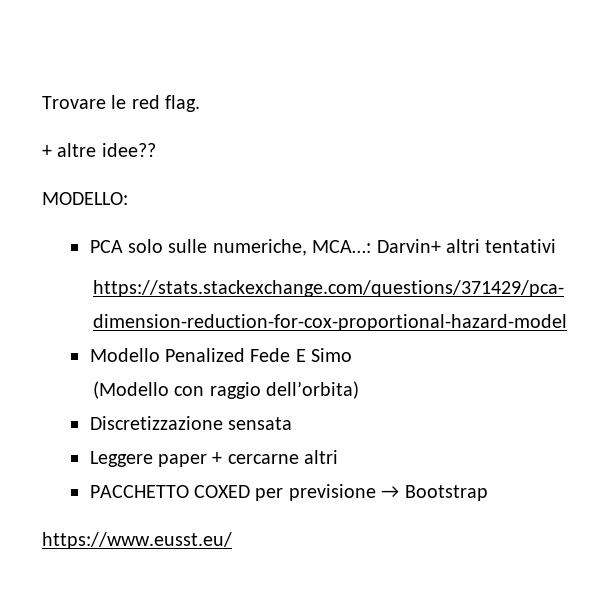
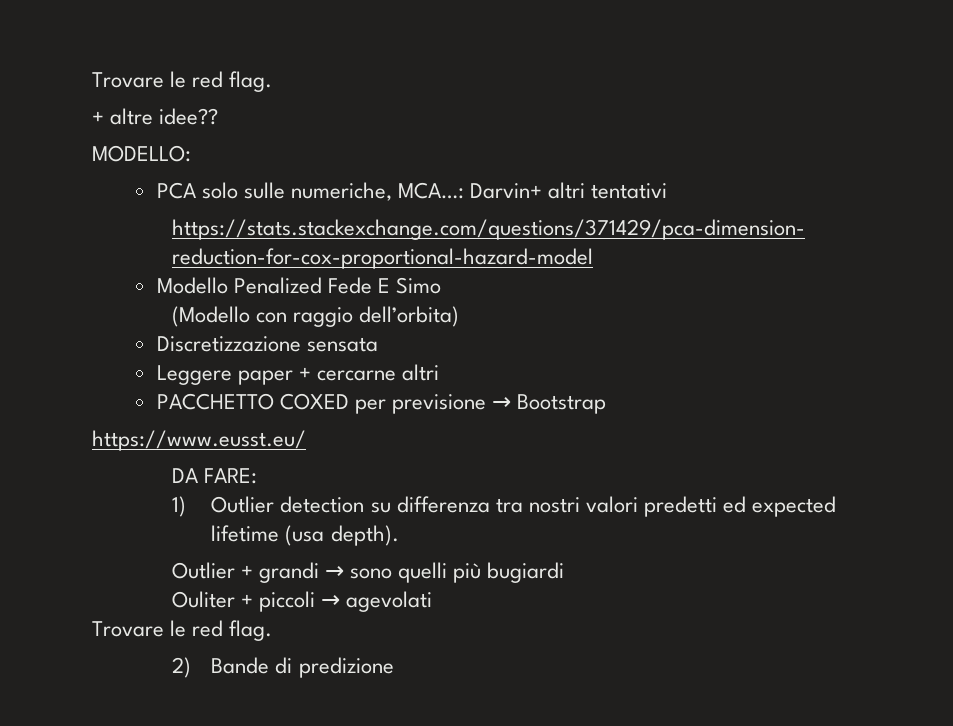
+ DA FARE:
+ 1) Outlier detection su differenza tra nostri valori predetti ed expected lifetime (usa depth).
+ Outlier + grandi → sono quelli più bugiardi
+ Ouliter + piccoli → agevolati
+ Trovare le red flag.
+ 2) Bande di predizione

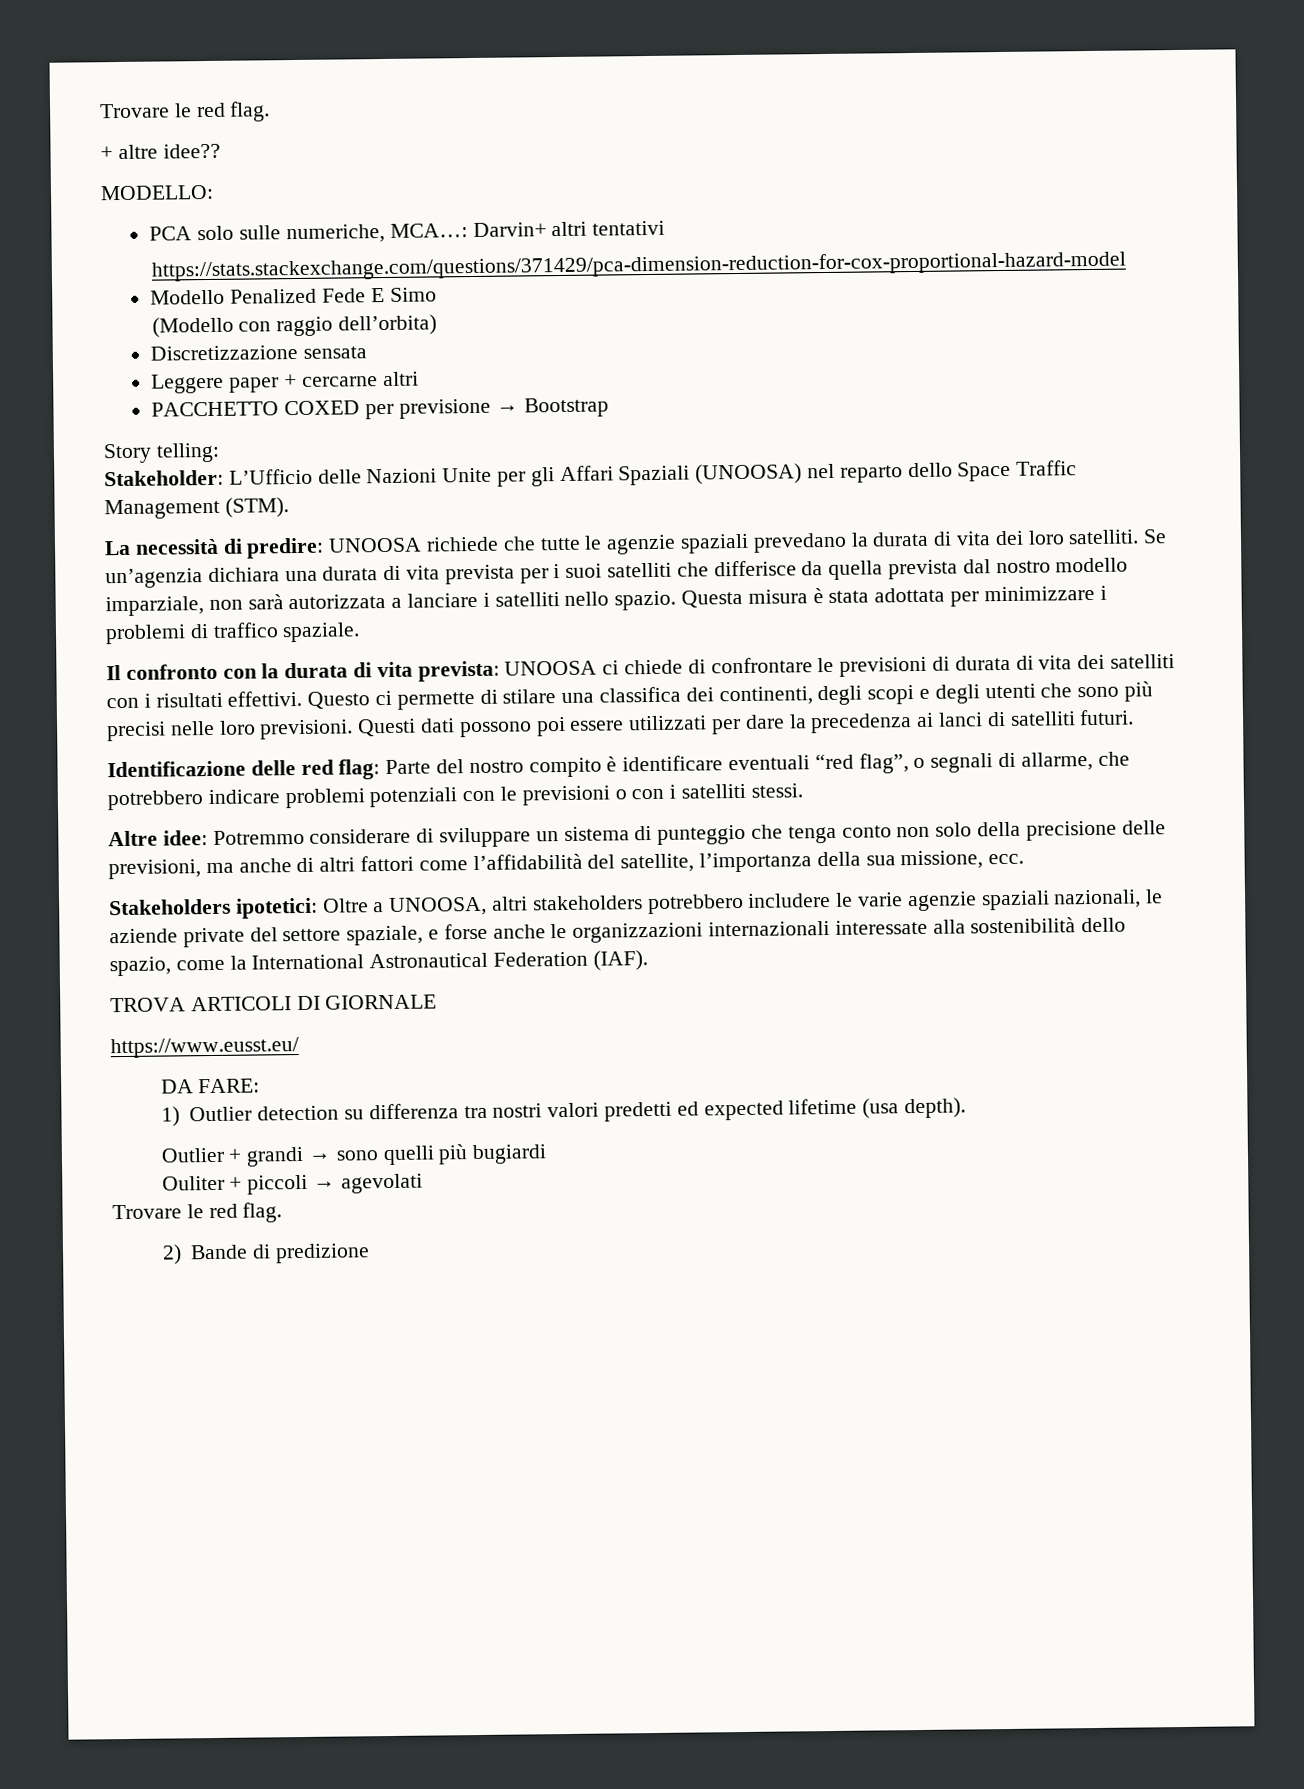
+ Story telling:
+ Stakeholder: L’Ufficio delle Nazioni Unite per gli Affari Spaziali (UNOOSA) nel reparto dello Space Traffic Management (STM).
+ La necessità di predire: UNOOSA richiede che tutte le agenzie spaziali prevedano la durata di vita dei loro satelliti. Se un’agenzia dichiara una durata di vita prevista per i suoi satelliti che differisce da quella prevista dal nostro modello imparziale, non sarà autorizzata a lanciare i satelliti nello spazio. Questa misura è stata adottata per minimizzare i problemi di traffico spaziale.
+ Il confronto con la durata di vita prevista: UNOOSA ci chiede di confrontare le previsioni di durata di vita dei satelliti con i risultati effettivi. Questo ci permette di stilare una classifica dei continenti, degli scopi e degli utenti che sono più precisi nelle loro previsioni. Questi dati possono poi essere utilizzati per dare la precedenza ai lanci di satelliti futuri.
+ Identificazione delle red flag: Parte del nostro compito è identificare eventuali “red flag”, o segnali di allarme, che potrebbero indicare problemi potenziali con le previsioni o con i satelliti stessi.
+ Altre idee: Potremmo considerare di sviluppare un sistema di punteggio che tenga conto non solo della precisione delle previsioni, ma anche di altri fattori come l’affidabilità del satellite, l’importanza della sua missione, ecc.
+ Stakeholders ipotetici: Oltre a UNOOSA, altri stakeholders potrebbero includere le varie agenzie spaziali nazionali, le aziende private del settore spaziale, e forse anche le organizzazioni internazionali interessate alla sostenibilità dello spazio, come la International Astronautical Federation (IAF).
+ TROVA ARTICOLI DI GIORNALE

